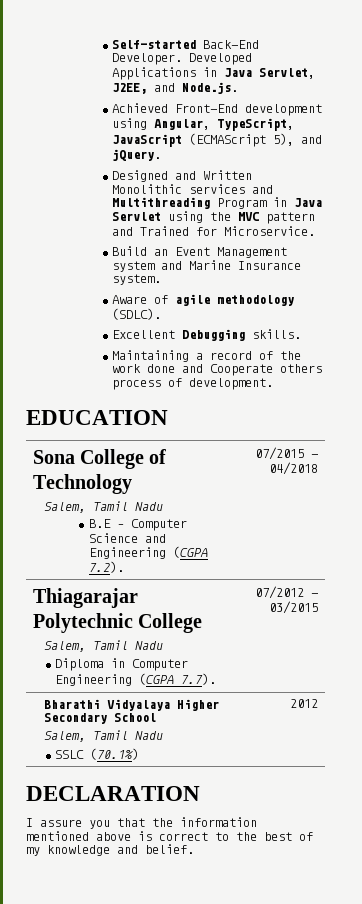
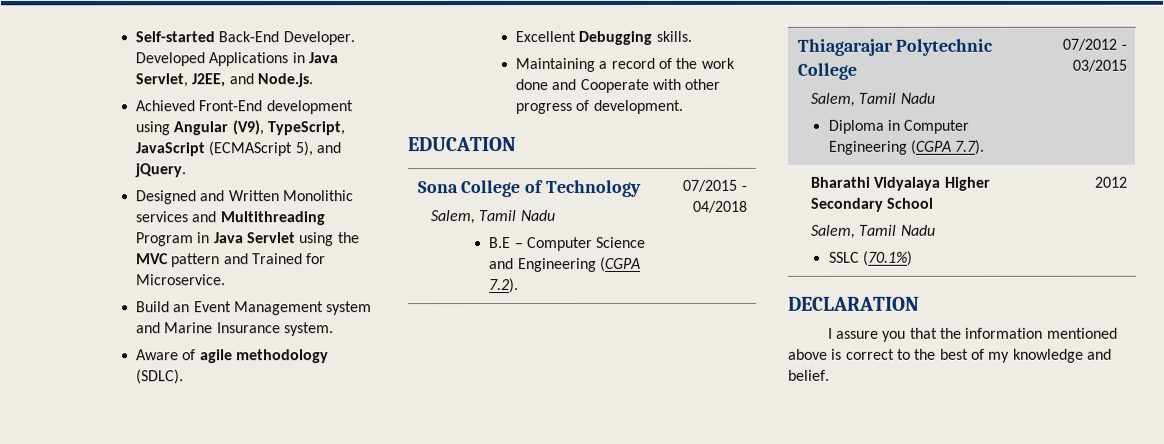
- Achieved Front-End development using Angular, TypeScript, JavaScript (ECMAScript 5), and jQuery.
+ Achieved Front-End development using Angular (V9), TypeScript, JavaScript (ECMAScript 5), and jQuery.
- Maintaining a record of the work done and Cooperate others process of development.
+ Maintaining a record of the work done and Cooperate with other progress of development.

